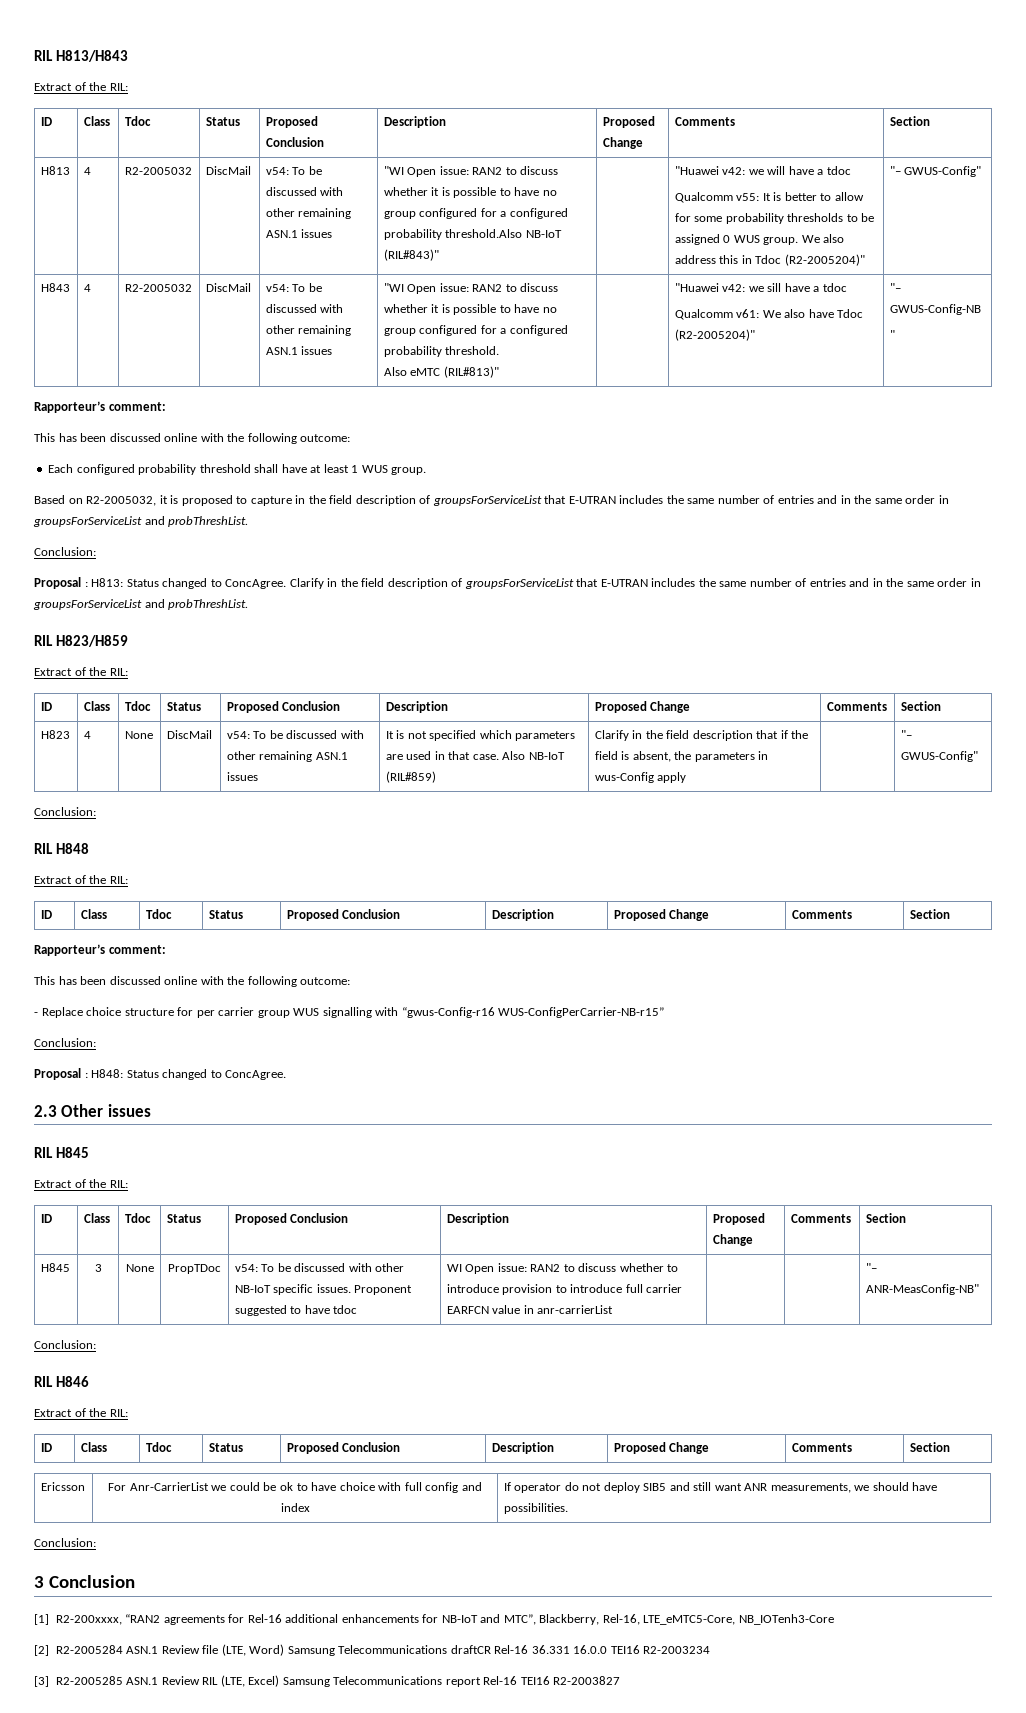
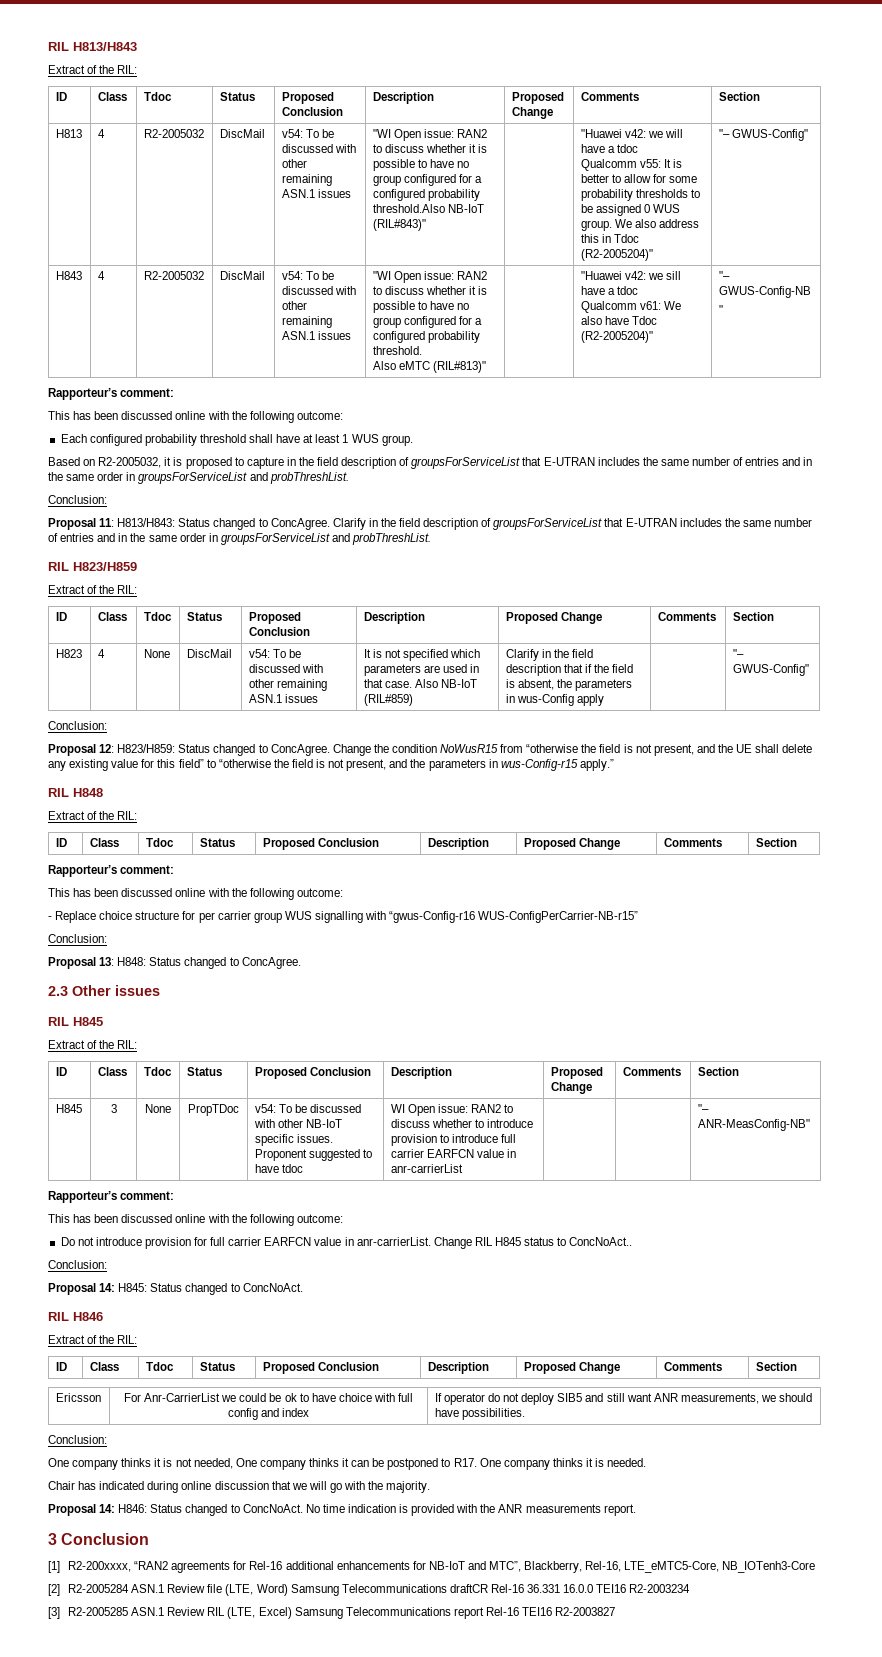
- Proposal : H813: Status changed to ConcAgree.
+ Proposal 11: H813/H843: Status changed to ConcAgree.
+ Proposal 12: H823/H859: Status changed to ConcAgree. Change the condition NoWusR15 from “otherwise the field is not present, and the UE shall delete any existing value for this field” to “otherwise the field is not present, and the parameters in wus-Config-r15 apply.”
- Proposal : H848: Status changed to ConcAgree.
+ Proposal 13: H848: Status changed to ConcAgree.
  H845 | 3 | None | PropTDoc | v54: To be discussed with other NB-IoT specific issues. Proponent suggested to have tdoc | WI Open issue: RAN2 to discuss whether to introduce provision to introduce full carrier EARFCN value in anr-carrierList | | | "– ANR-MeasConfig-NB"
+ Rapporteur’s comment:
+ This has been discussed online with the following outcome:
+ Do not introduce provision for full carrier EARFCN value in anr-carrierList. Change RIL H845 status to ConcNoAct..
  Conclusion:
+ Proposal 14: H845: Status changed to ConcNoAct.
+ One company thinks it is not needed, One company thinks it can be postponed to R17. One company thinks it is needed.
+ Chair has indicated during online discussion that we will go with the majority.
+ Proposal 14: H846: Status changed to ConcNoAct. No time indication is provided with the ANR measurements report.

